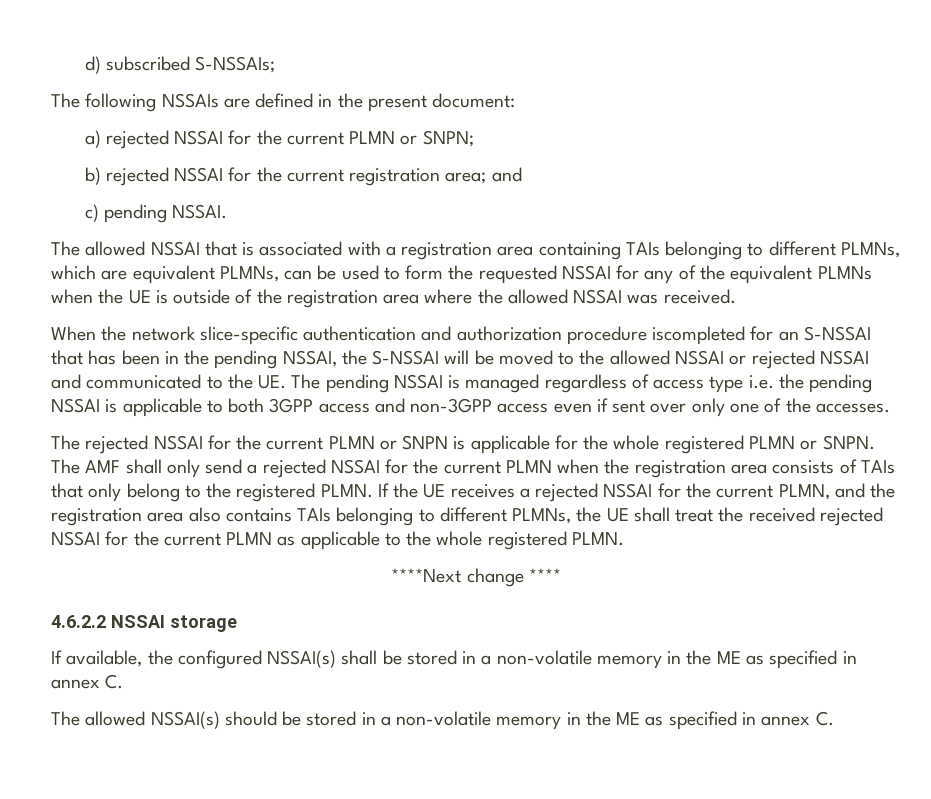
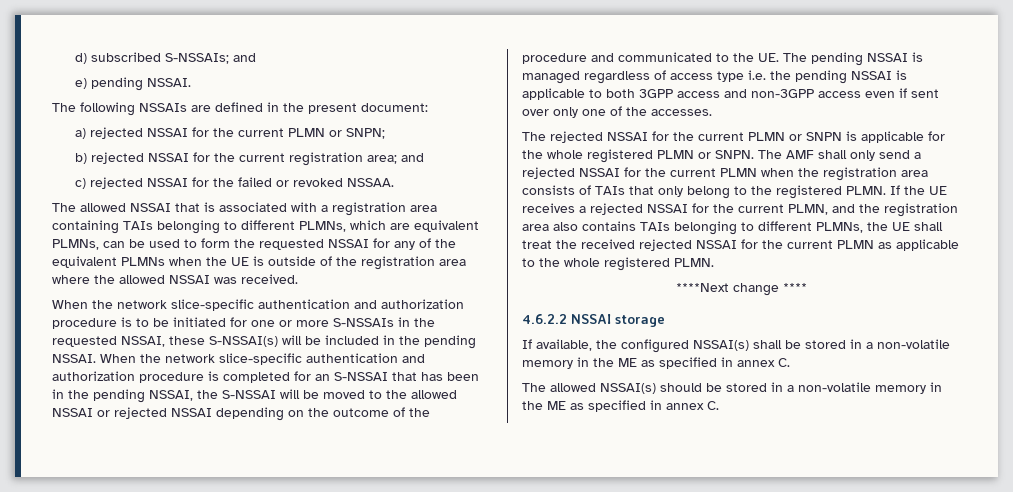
- d) subscribed S-NSSAIs;
+ d) subscribed S-NSSAIs; and
+ e) pending NSSAI.
- c) pending NSSAI.
+ c) rejected NSSAI for the failed or revoked NSSAA.
- When the network slice-specific authentication and authorization procedure iscompleted for an S-NSSAI that has been in the pending NSSAI, the S-NSSAI will be moved to the allowed NSSAI or rejected NSSAI and communicated to the UE. The pending NSSAI is managed regardless of access type i.e. the pending NSSAI is applicable to both 3GPP access and non-3GPP access even if sent over only one of the accesses.
+ When the network slice-specific authentication and authorization procedure is to be initiated for one or more S-NSSAIs in the requested NSSAI, these S-NSSAI(s) will be included in the pending NSSAI. When the network slice-specific authentication and authorization procedure is completed for an S-NSSAI that has been in the pending NSSAI, the S-NSSAI will be moved to the allowed NSSAI or rejected NSSAI depending on the outcome of the procedure and communicated to the UE. The pending NSSAI is managed regardless of access type i.e. the pending NSSAI is applicable to both 3GPP access and non-3GPP access even if sent over only one of the accesses.

